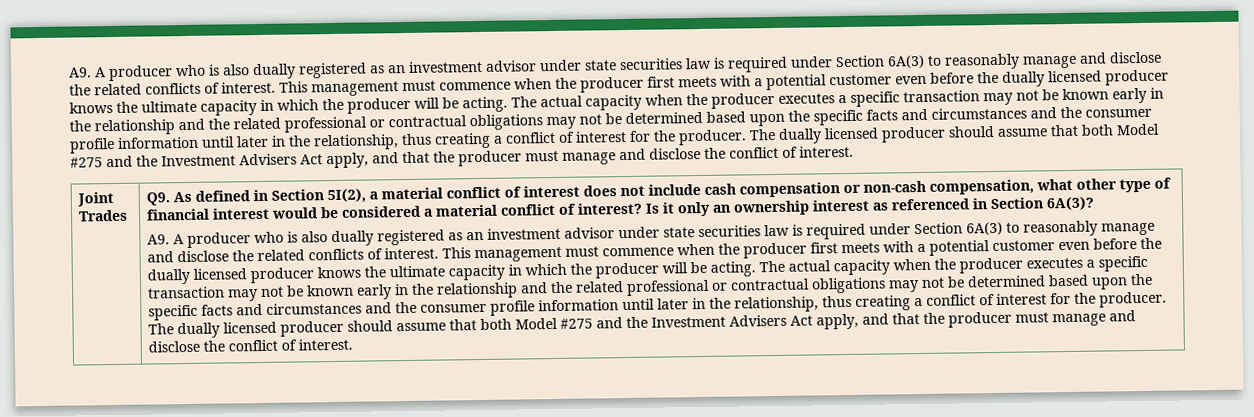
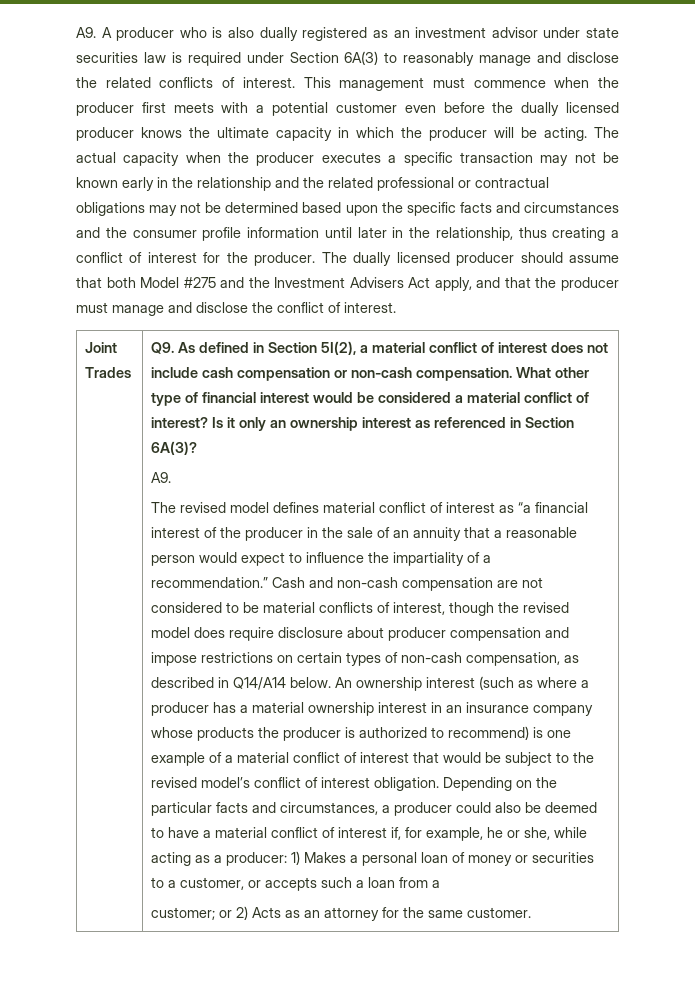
- Q9. As defined in Section 5I(2), a material conflict of interest does not include cash compensation or non-cash compensation, what other type of financial interest would be considered a material conflict of interest?
+ Q9. As defined in Section 5I(2), a material conflict of interest does not include cash compensation or non-cash compensation. What other type of financial interest would be considered a material conflict of interest?
  Is it only an ownership interest as referenced in Section 6A(3)?
- A9. A producer who is also dually registered as an investment advisor under state securities law is required under Section 6A(3) to reasonably manage and disclose the related conflicts of interest. This management must commence when the producer first meets with a potential customer even before the dually licensed producer knows the ultimate capacity in which the producer will be acting. The actual capacity when the producer executes a specific transaction may not be known early in the relationship and the related professional or contractual obligations may not be determined based upon the specific facts and circumstances and the consumer profile information until later in the relationship, thus creating a conflict of interest for the producer. The dually licensed producer should assume that both Model #275 and the Investment Advisers Act apply, and that the producer must manage and disclose the conflict of interest.
+ A9.
+ The revised model defines material conflict of interest as “a financial interest of the producer in the sale of an annuity that a reasonable person would expect to influence the impartiality of a recommendation.” Cash and non-cash compensation are not considered to be material conflicts of interest, though the revised model does require disclosure about producer compensation and impose restrictions on certain types of non-cash compensation, as described in Q14/A14 below. An ownership interest (such as where a producer has a material ownership interest in an insurance company whose products the producer is authorized to recommend) is one example of a material conflict of interest that would be subject to the revised model’s conflict of interest obligation. Depending on the particular facts and circumstances, a producer could also be deemed to have a material conflict of interest if, for example, he or she, while acting as a producer: 1) Makes a personal loan of money or securities to a customer, or accepts such a loan from a
+ customer; or 2) Acts as an attorney for the same customer.

